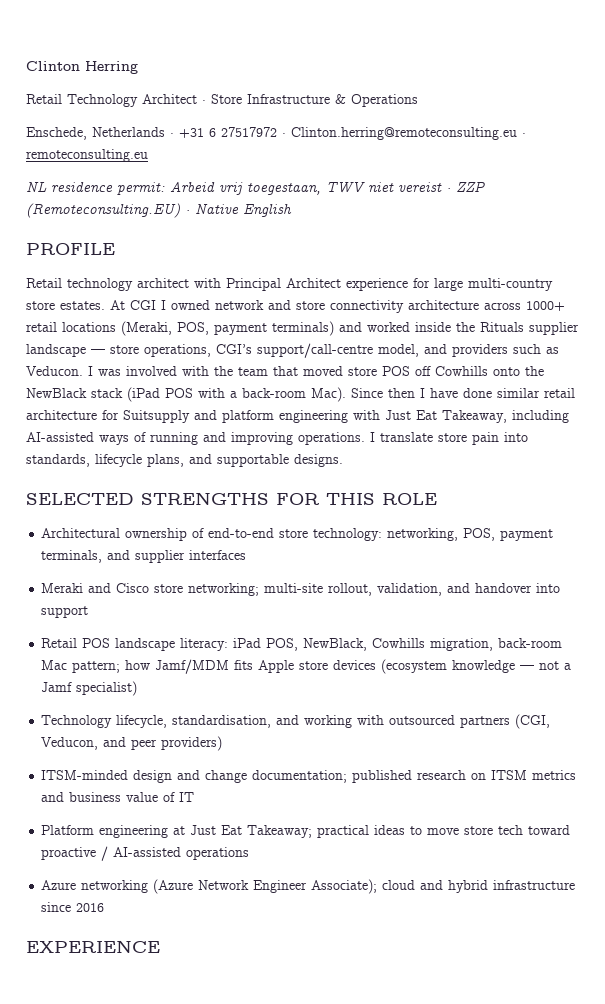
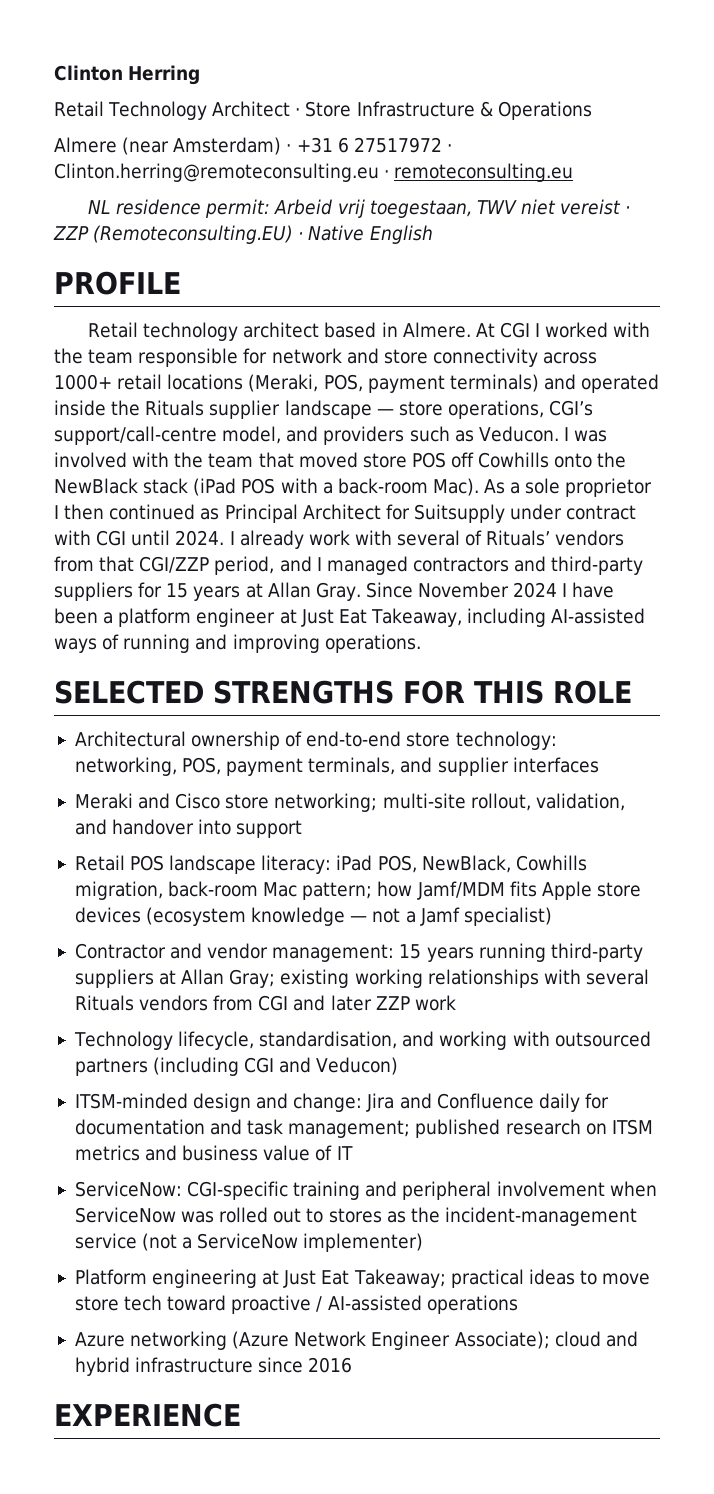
- Enschede, Netherlands · +31 6 27517972 · Clinton.herring@remoteconsulting.eu · remoteconsulting.eu
+ Almere (near Amsterdam) · +31 6 27517972 · Clinton.herring@remoteconsulting.eu · remoteconsulting.eu
- Retail technology architect with Principal Architect experience for large multi-country store estates. At CGI I owned network and store connectivity architecture across 1000+ retail locations (Meraki, POS, payment terminals) and worked inside the Rituals supplier landscape — store operations, CGI’s support/call-centre model, and providers such as Veducon.
+ Retail technology architect based in Almere. At CGI I worked with the team responsible for network and store connectivity across 1000+ retail locations (Meraki, POS, payment terminals) and operated inside the Rituals supplier landscape — store operations, CGI’s support/call-centre model, and providers such as Veducon.
- Since then I have done similar retail architecture for Suitsupply and platform engineering with Just Eat Takeaway, including AI-assisted ways of running and improving operations. I translate store pain into standards, lifecycle plans, and supportable designs.
+ As a sole proprietor I then continued as Principal Architect for Suitsupply under contract with CGI until 2024. I already work with several of Rituals’ vendors from that CGI/ZZP period, and I managed contractors and third-party suppliers for 15 years at Allan Gray. Since November 2024 I have been a platform engineer at Just Eat Takeaway, including AI-assisted ways of running and improving operations.
+ Contractor and vendor management: 15 years running third-party suppliers at Allan Gray; existing working relationships with several Rituals vendors from CGI and later ZZP work
- Technology lifecycle, standardisation, and working with outsourced partners (CGI, Veducon, and peer providers)
- ITSM-minded design and change documentation; published research on ITSM metrics and business value of IT
+ Technology lifecycle, standardisation, and working with outsourced partners (including CGI and Veducon)
+ ITSM-minded design and change: Jira and Confluence daily for documentation and task management; published research on ITSM metrics and business value of IT
+ ServiceNow: CGI-specific training and peripheral involvement when ServiceNow was rolled out to stores as the incident-management service (not a ServiceNow implementer)

